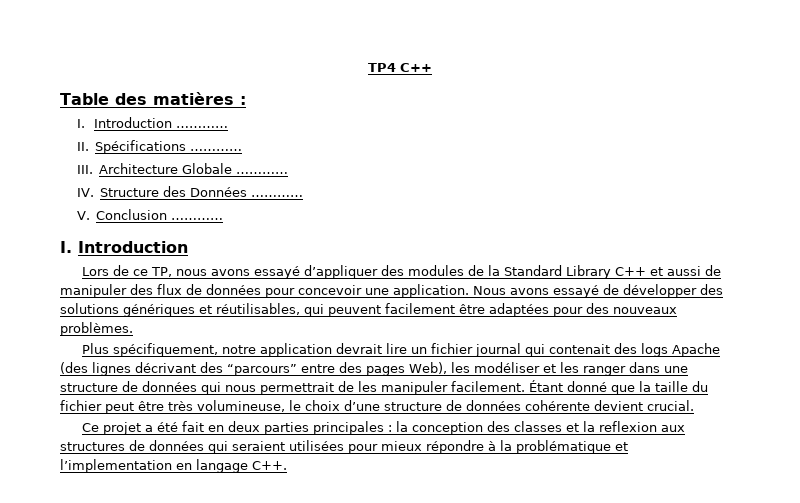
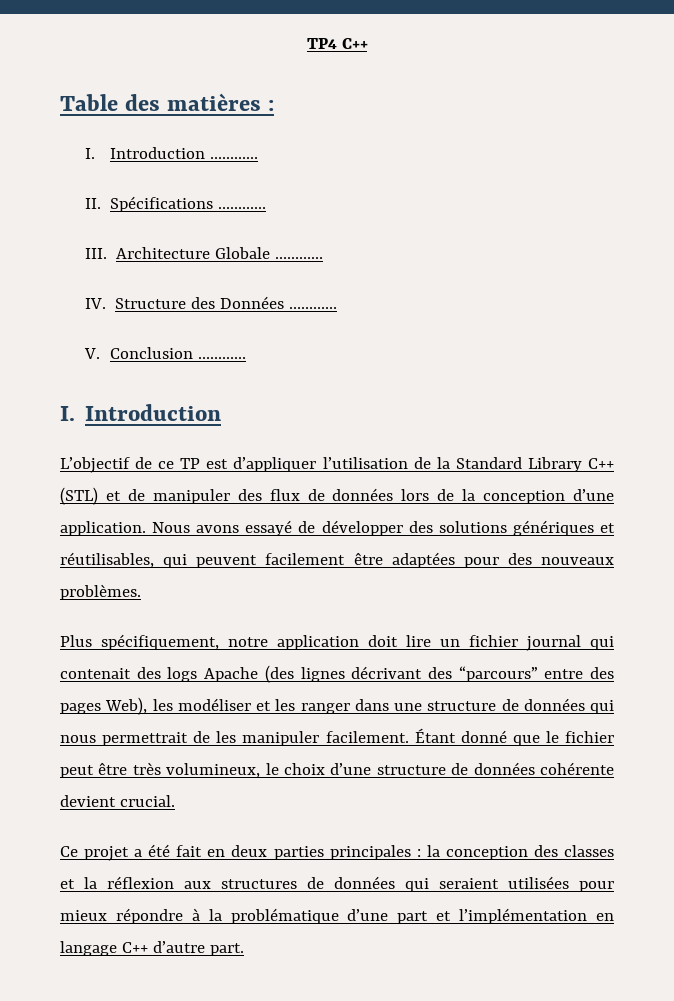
- Lors de ce TP, nous avons essayé d’appliquer des modules de la Standard Library C++ et aussi de manipuler des flux de données pour concevoir une application.
+ L’objectif de ce TP est d’appliquer l’utilisation de la Standard Library C++ (STL) et de manipuler des flux de données lors de la conception d’une application.
- Plus spécifiquement, notre application devrait lire un fichier journal qui contenait des logs Apache (des lignes décrivant des “parcours” entre des pages Web), les modéliser et les ranger dans une structure de données qui nous permettrait de les manipuler facilement.
+ Plus spécifiquement, notre application doit lire un fichier journal qui contenait des logs Apache (des lignes décrivant des “parcours” entre des pages Web), les modéliser et les ranger dans une structure de données qui nous permettrait de les manipuler facilement.
- Étant donné que la taille du fichier peut être très volumineuse, le choix d’une structure de données cohérente devient crucial.
+ Étant donné que le fichier peut être très volumineux, le choix d’une structure de données cohérente devient crucial.
- Ce projet a été fait en deux parties principales : la conception des classes et la reflexion aux structures de données qui seraient utilisées pour mieux répondre à la problématique et l’implementation en langage C++.
+ Ce projet a été fait en deux parties principales : la conception des classes et la réflexion aux structures de données qui seraient utilisées pour mieux répondre à la problématique d’une part et l’implémentation en langage C++ d’autre part.

